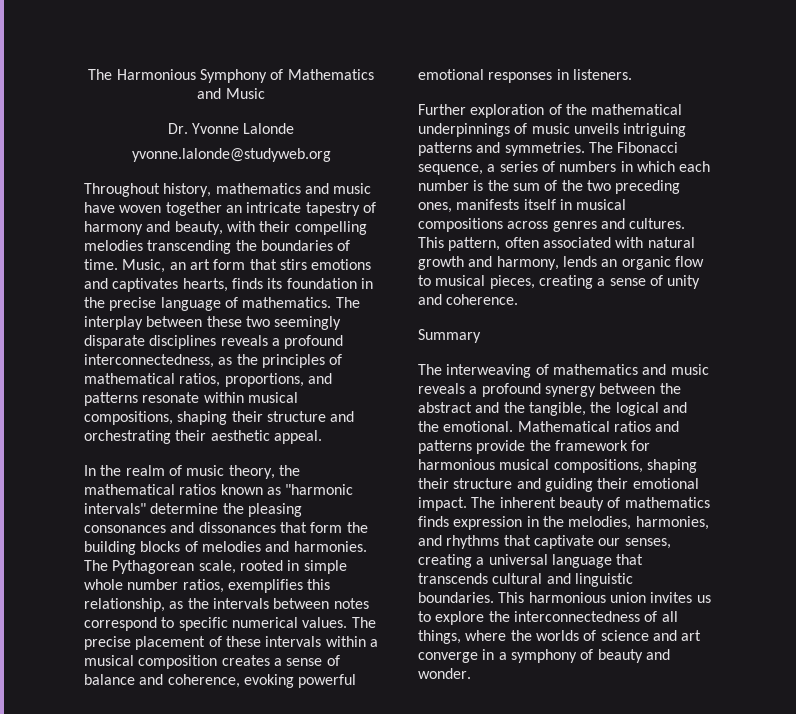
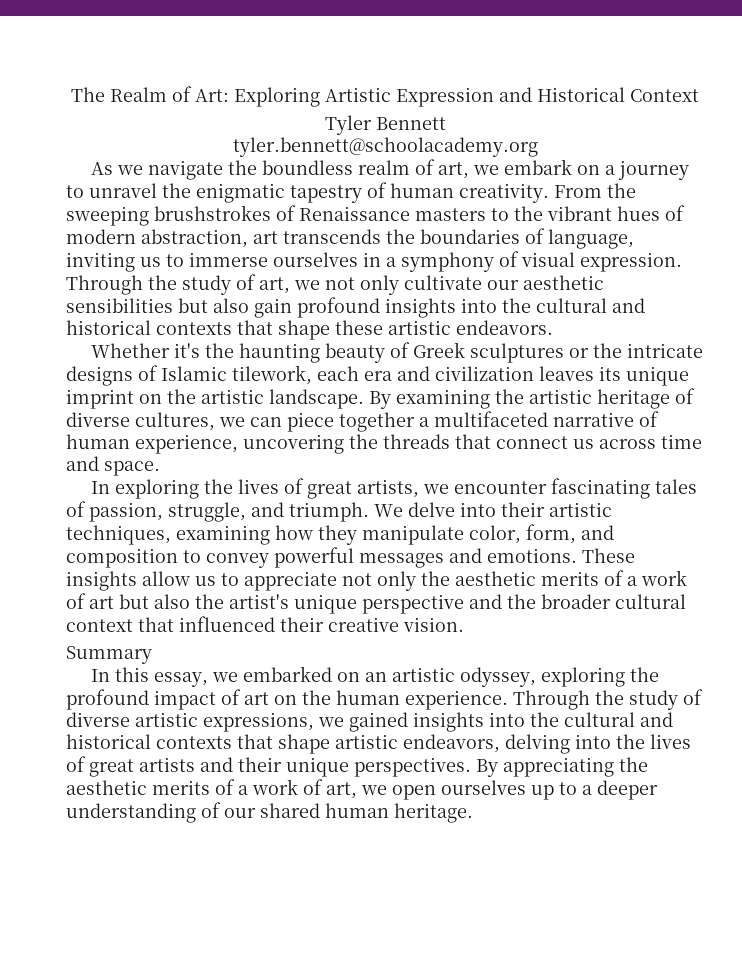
- The Harmonious Symphony of Mathematics and Music
- Dr. Yvonne Lalonde
- yvonne.lalonde@studyweb.org
- Throughout history, mathematics and music have woven together an intricate tapestry of harmony and beauty, with their compelling melodies transcending the boundaries of time. Music, an art form that stirs emotions and captivates hearts, finds its foundation in the precise language of mathematics. The interplay between these two seemingly disparate disciplines reveals a profound interconnectedness, as the principles of mathematical ratios, proportions, and patterns resonate within musical compositions, shaping their structure and orchestrating their aesthetic appeal.
- In the realm of music theory, the mathematical ratios known as "harmonic intervals" determine the pleasing consonances and dissonances that form the building blocks of melodies and harmonies. The Pythagorean scale, rooted in simple whole number ratios, exemplifies this relationship, as the intervals between notes correspond to specific numerical values. The precise placement of these intervals within a musical composition creates a sense of balance and coherence, evoking powerful emotional responses in listeners.
- Further exploration of the mathematical underpinnings of music unveils intriguing patterns and symmetries. The Fibonacci sequence, a series of numbers in which each number is the sum of the two preceding ones, manifests itself in musical compositions across genres and cultures. This pattern, often associated with natural growth and harmony, lends an organic flow to musical pieces, creating a sense of unity and coherence.
+ The Realm of Art: Exploring Artistic Expression and Historical Context
+ Tyler Bennett
+ tyler.bennett@schoolacademy.org
+ As we navigate the boundless realm of art, we embark on a journey to unravel the enigmatic tapestry of human creativity. From the sweeping brushstrokes of Renaissance masters to the vibrant hues of modern abstraction, art transcends the boundaries of language, inviting us to immerse ourselves in a symphony of visual expression. Through the study of art, we not only cultivate our aesthetic sensibilities but also gain profound insights into the cultural and historical contexts that shape these artistic endeavors.
+ Whether it's the haunting beauty of Greek sculptures or the intricate designs of Islamic tilework, each era and civilization leaves its unique imprint on the artistic landscape. By examining the artistic heritage of diverse cultures, we can piece together a multifaceted narrative of human experience, uncovering the threads that connect us across time and space.
+ In exploring the lives of great artists, we encounter fascinating tales of passion, struggle, and triumph. We delve into their artistic techniques, examining how they manipulate color, form, and composition to convey powerful messages and emotions. These insights allow us to appreciate not only the aesthetic merits of a work of art but also the artist's unique perspective and the broader cultural context that influenced their creative vision.
  Summary
- The interweaving of mathematics and music reveals a profound synergy between the abstract and the tangible, the logical and the emotional. Mathematical ratios and patterns provide the framework for harmonious musical compositions, shaping their structure and guiding their emotional impact. The inherent beauty of mathematics finds expression in the melodies, harmonies, and rhythms that captivate our senses, creating a universal language that transcends cultural and linguistic boundaries. This harmonious union invites us to explore the interconnectedness of all things, where the worlds of science and art converge in a symphony of beauty and wonder.
+ In this essay, we embarked on an artistic odyssey, exploring the profound impact of art on the human experience. Through the study of diverse artistic expressions, we gained insights into the cultural and historical contexts that shape artistic endeavors, delving into the lives of great artists and their unique perspectives. By appreciating the aesthetic merits of a work of art, we open ourselves up to a deeper understanding of our shared human heritage.

